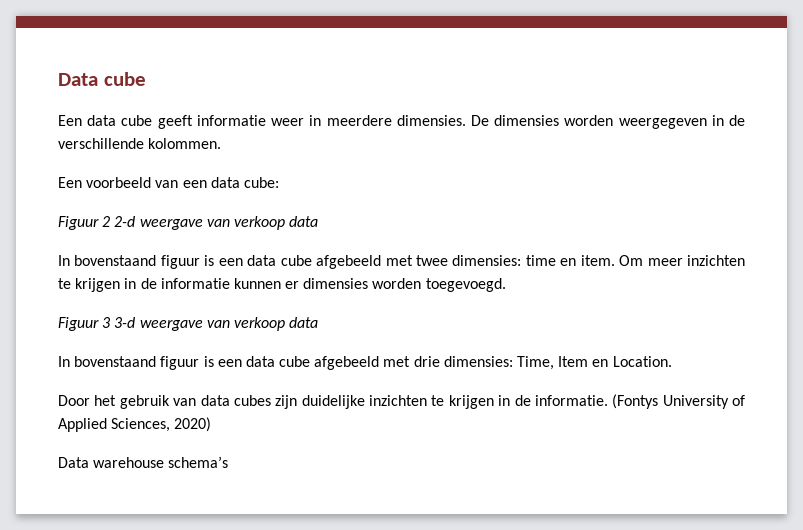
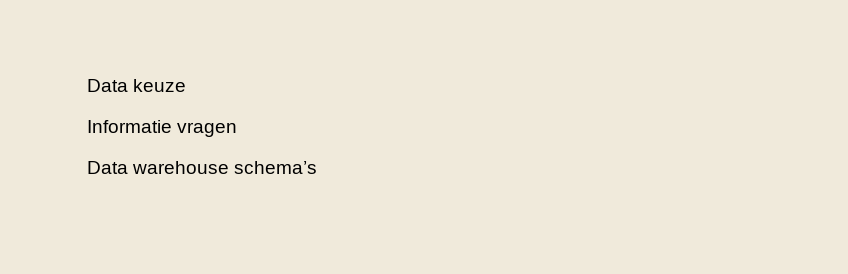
- Data cube
- Een data cube geeft informatie weer in meerdere dimensies. De dimensies worden weergegeven in de verschillende kolommen.
- Een voorbeeld van een data cube:
- Figuur 2 2-d weergave van verkoop data
- In bovenstaand figuur is een data cube afgebeeld met twee dimensies: time en item. Om meer inzichten te krijgen in de informatie kunnen er dimensies worden toegevoegd.
- Figuur 3 3-d weergave van verkoop data
- In bovenstaand figuur is een data cube afgebeeld met drie dimensies: Time, Item en Location.
- Door het gebruik van data cubes zijn duidelijke inzichten te krijgen in de informatie. (Fontys University of Applied Sciences, 2020)
+ Data keuze
+ Informatie vragen

